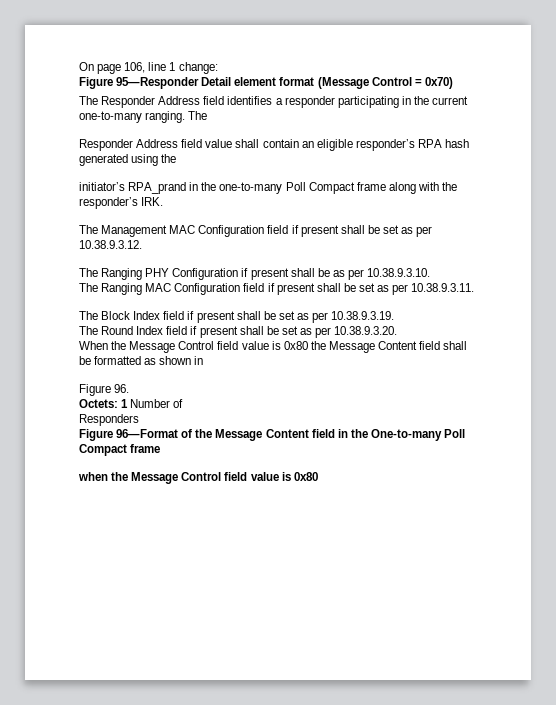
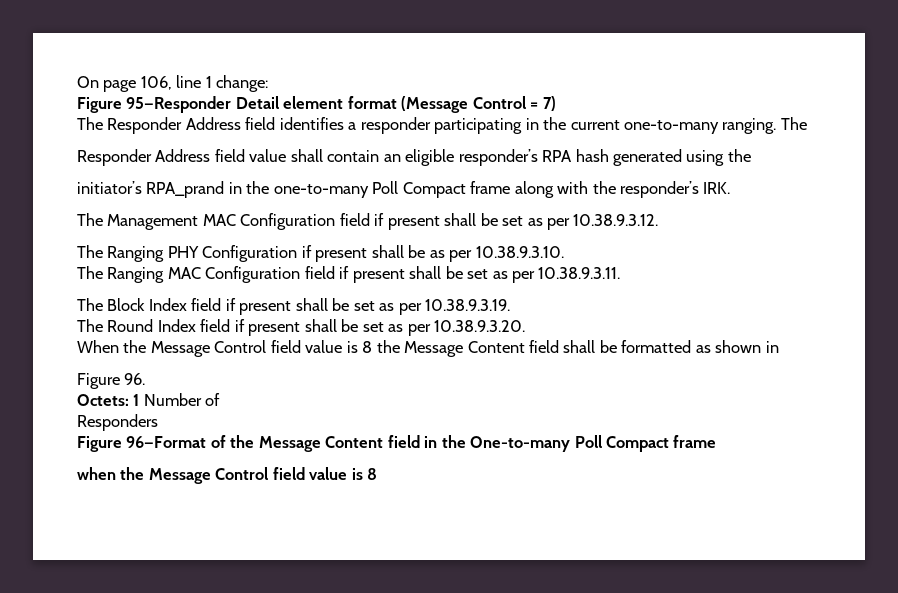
- Figure 95—Responder Detail element format (Message Control = 0x70)
+ Figure 95—Responder Detail element format (Message Control = 7)
- When the Message Control field value is 0x80 the Message Content field shall be formatted as shown in
+ When the Message Control field value is 8 the Message Content field shall be formatted as shown in
- when the Message Control field value is 0x80
+ when the Message Control field value is 8

